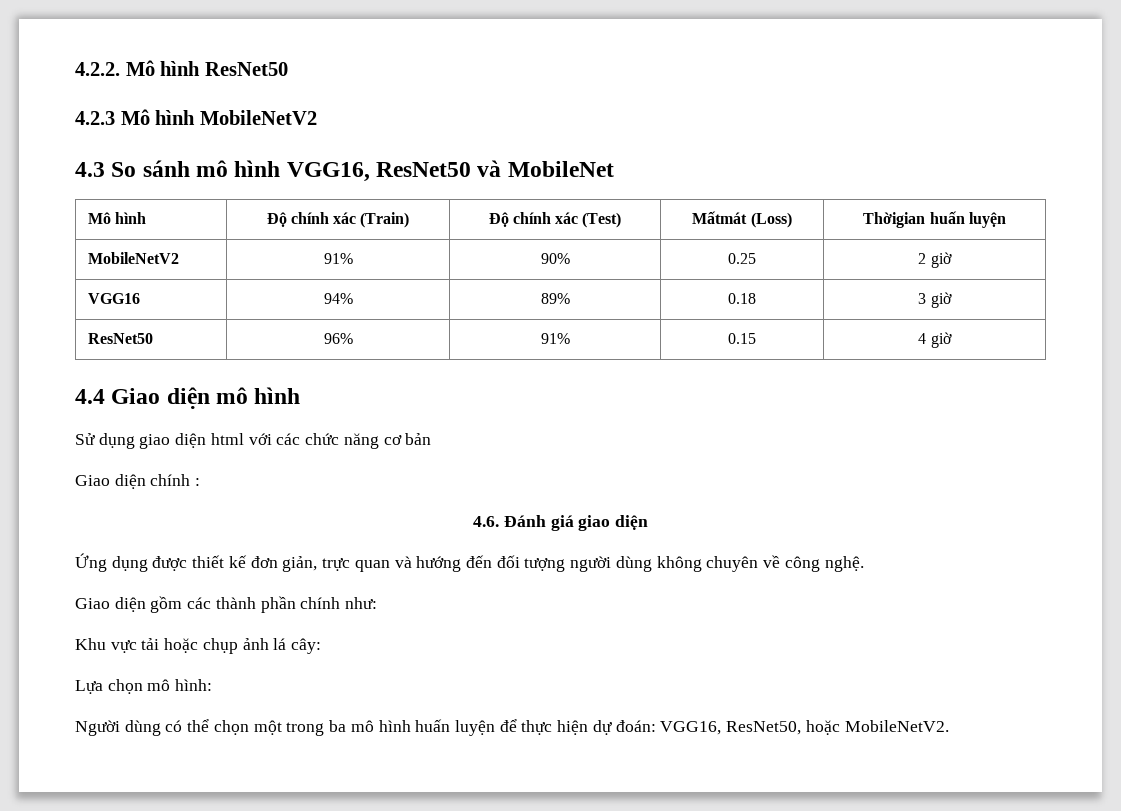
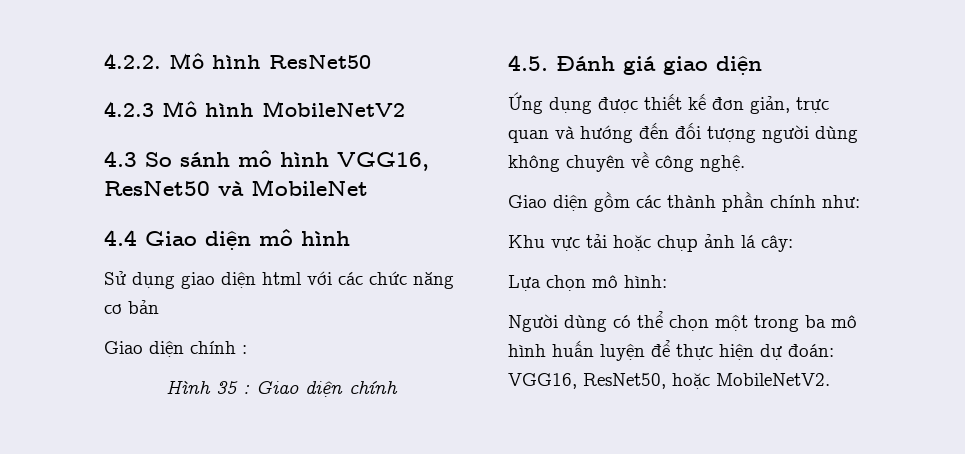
- Mô hình | Độ chính xác (Train) | Độ chính xác (Test) | Mấtmát (Loss) | Thờigian huấn luyện
- MobileNetV2 | 91% | 90% | 0.25 | 2 giờ
- VGG16 | 94% | 89% | 0.18 | 3 giờ
- ResNet50 | 96% | 91% | 0.15 | 4 giờ
- 4.6. Đánh giá giao diện
+ Hình 35 : Giao diện chính
+ 4.5. Đánh giá giao diện

